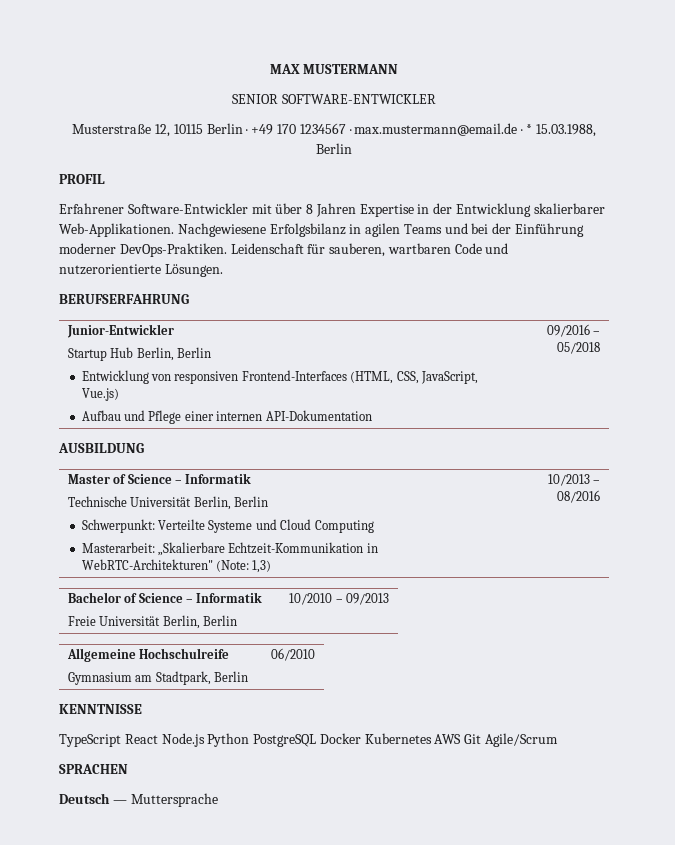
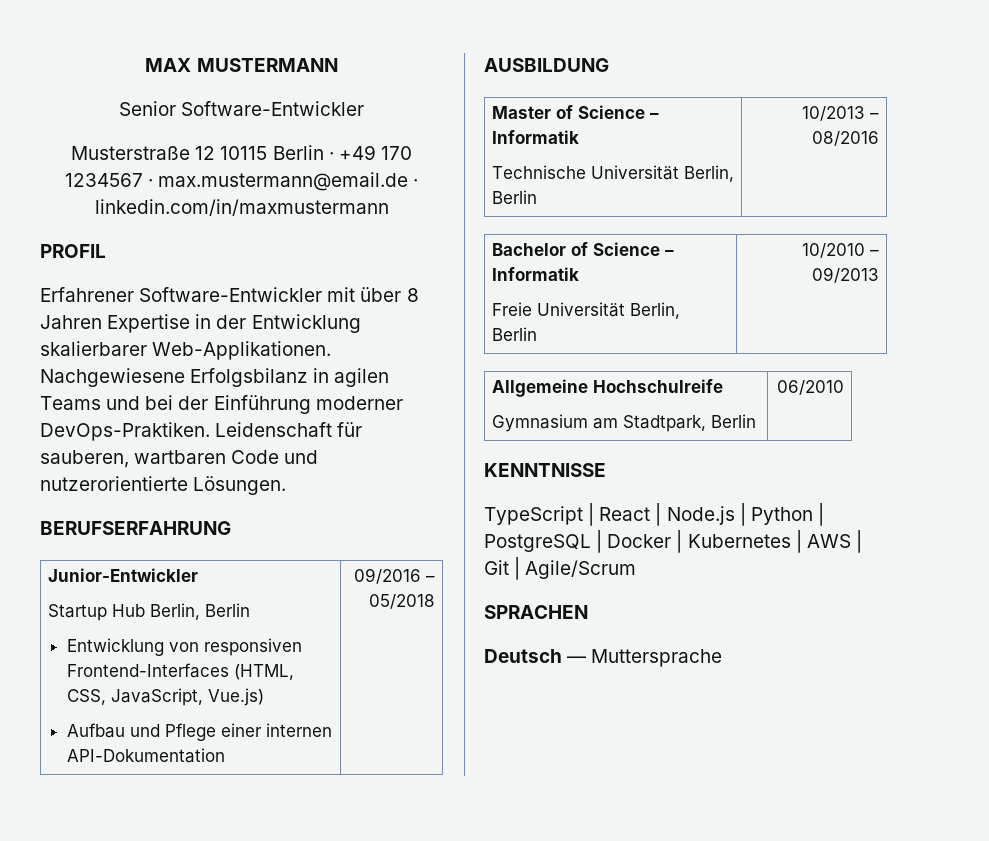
- SENIOR SOFTWARE-ENTWICKLER
+ Senior Software-Entwickler
- Musterstraße 12, 10115 Berlin · +49 170 1234567 · max.mustermann@email.de · * 15.03.1988, Berlin
+ Musterstraße 12 10115 Berlin · +49 170 1234567 · max.mustermann@email.de · linkedin.com/in/maxmustermann
  Master of Science – Informatik
- Technische Universität Berlin, Berlin
- Schwerpunkt: Verteilte Systeme und Cloud Computing
- Masterarbeit: „Skalierbare Echtzeit-Kommunikation in WebRTC-Architekturen" (Note: 1,3) | 10/2013 – 08/2016
+ Technische Universität Berlin, Berlin | 10/2013 – 08/2016
- TypeScript React Node.js Python PostgreSQL Docker Kubernetes AWS Git Agile/Scrum
+ TypeScript | React | Node.js | Python | PostgreSQL | Docker | Kubernetes | AWS | Git | Agile/Scrum

